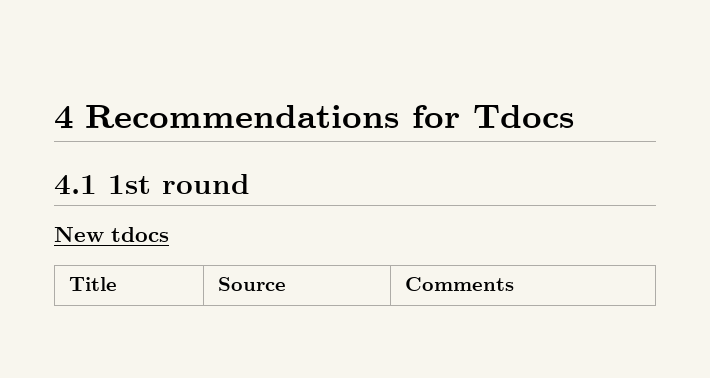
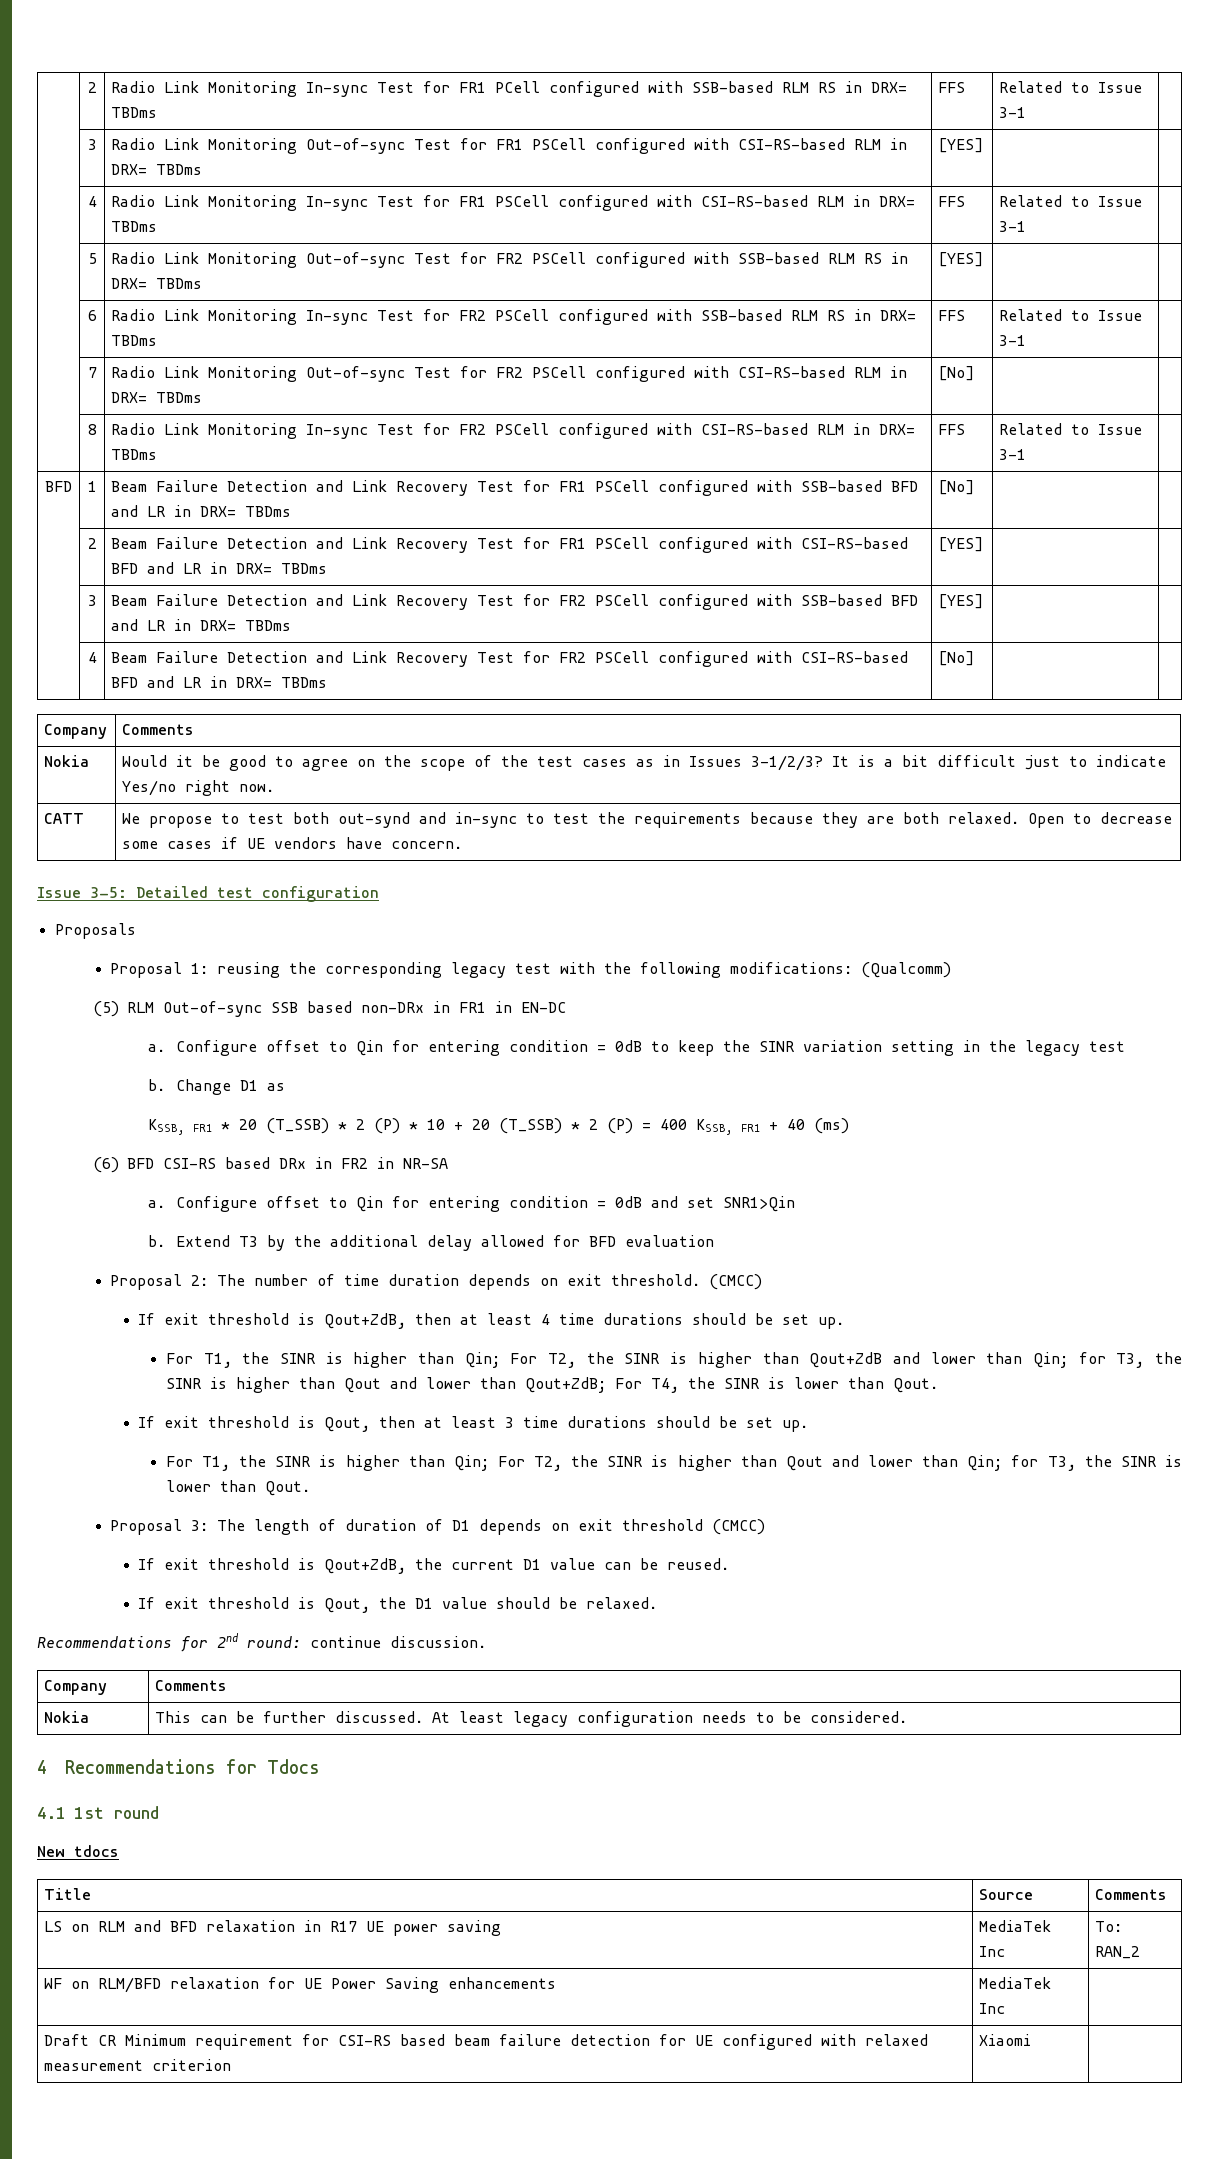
+ | 2 | Radio Link Monitoring In-sync Test for FR1 PCell configured with SSB-based RLM RS in DRX= TBDms | FFS | Related to Issue 3-1 |
+ | 3 | Radio Link Monitoring Out-of-sync Test for FR1 PSCell configured with CSI-RS-based RLM in DRX= TBDms | [YES] | |
+ | 4 | Radio Link Monitoring In-sync Test for FR1 PSCell configured with CSI-RS-based RLM in DRX= TBDms | FFS | Related to Issue 3-1 |
+ | 5 | Radio Link Monitoring Out-of-sync Test for FR2 PSCell configured with SSB-based RLM RS in DRX= TBDms | [YES] | |
+ | 6 | Radio Link Monitoring In-sync Test for FR2 PSCell configured with SSB-based RLM RS in DRX= TBDms | FFS | Related to Issue 3-1 |
+ | 7 | Radio Link Monitoring Out-of-sync Test for FR2 PSCell configured with CSI-RS-based RLM in DRX= TBDms | [No] | |
+ | 8 | Radio Link Monitoring In-sync Test for FR2 PSCell configured with CSI-RS-based RLM in DRX= TBDms | FFS | Related to Issue 3-1 |
+ BFD | 1 | Beam Failure Detection and Link Recovery Test for FR1 PSCell configured with SSB-based BFD and LR in DRX= TBDms | [No] | |
+ | 2 | Beam Failure Detection and Link Recovery Test for FR1 PSCell configured with CSI-RS-based BFD and LR in DRX= TBDms | [YES] | |
+ | 3 | Beam Failure Detection and Link Recovery Test for FR2 PSCell configured with SSB-based BFD and LR in DRX= TBDms | [YES] | |
+ | 4 | Beam Failure Detection and Link Recovery Test for FR2 PSCell configured with CSI-RS-based BFD and LR in DRX= TBDms | [No] | |
+ Company | Comments
+ Nokia | Would it be good to agree on the scope of the test cases as in Issues 3-1/2/3? It is a bit difficult just to indicate Yes/no right now.
+ CATT | We propose to test both out-synd and in-sync to test the requirements because they are both relaxed. Open to decrease some cases if UE vendors have concern.
+ Issue 3-5: Detailed test configuration
+ Proposals
+ Proposal 1: reusing the corresponding legacy test with the following modifications: (Qualcomm)
+ (5) RLM Out-of-sync SSB based non-DRx in FR1 in EN-DC
+ a. Configure offset to Qin for entering condition = 0dB to keep the SINR variation setting in the legacy test
+ b. Change D1 as
+ KSSB, FR1 * 20 (T_SSB) * 2 (P) * 10 + 20 (T_SSB) * 2 (P) = 400 KSSB, FR1 + 40 (ms)
+ (6) BFD CSI-RS based DRx in FR2 in NR-SA
+ a. Configure offset to Qin for entering condition = 0dB and set SNR1>Qin
+ b. Extend T3 by the additional delay allowed for BFD evaluation
+ Proposal 2: The number of time duration depends on exit threshold. (CMCC)
+ If exit threshold is Qout+ZdB, then at least 4 time durations should be set up.
+ For T1, the SINR is higher than Qin; For T2, the SINR is higher than Qout+ZdB and lower than Qin; for T3, the SINR is higher than Qout and lower than Qout+ZdB; For T4, the SINR is lower than Qout.
+ If exit threshold is Qout, then at least 3 time durations should be set up.
+ For T1, the SINR is higher than Qin; For T2, the SINR is higher than Qout and lower than Qin; for T3, the SINR is lower than Qout.
+ Proposal 3: The length of duration of D1 depends on exit threshold (CMCC)
+ If exit threshold is Qout+ZdB, the current D1 value can be reused.
+ If exit threshold is Qout, the D1 value should be relaxed.
+ Recommendations for 2nd round: continue discussion.
+ Company | Comments
+ Nokia | This can be further discussed. At least legacy configuration needs to be considered.
+ LS on RLM and BFD relaxation in R17 UE power saving | MediaTek Inc | To: RAN_2
+ WF on RLM/BFD relaxation for UE Power Saving enhancements | MediaTek Inc |
+ Draft CR Minimum requirement for CSI-RS based beam failure detection for UE configured with relaxed measurement criterion | Xiaomi |

